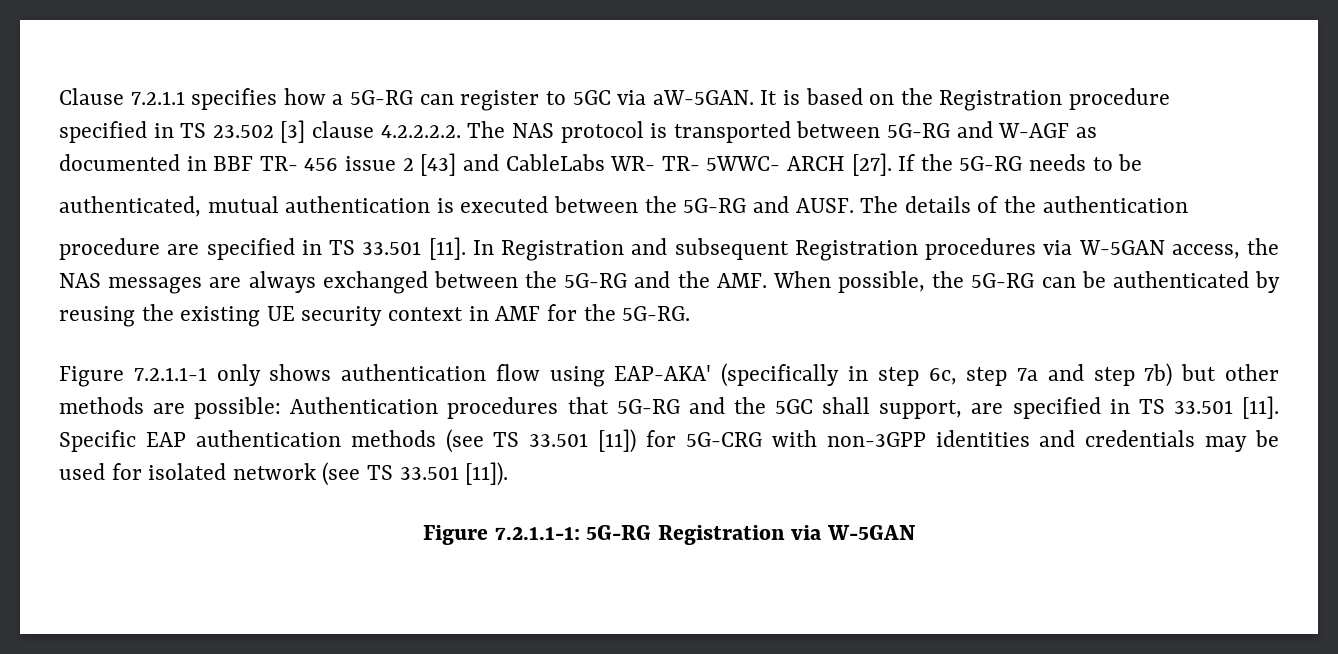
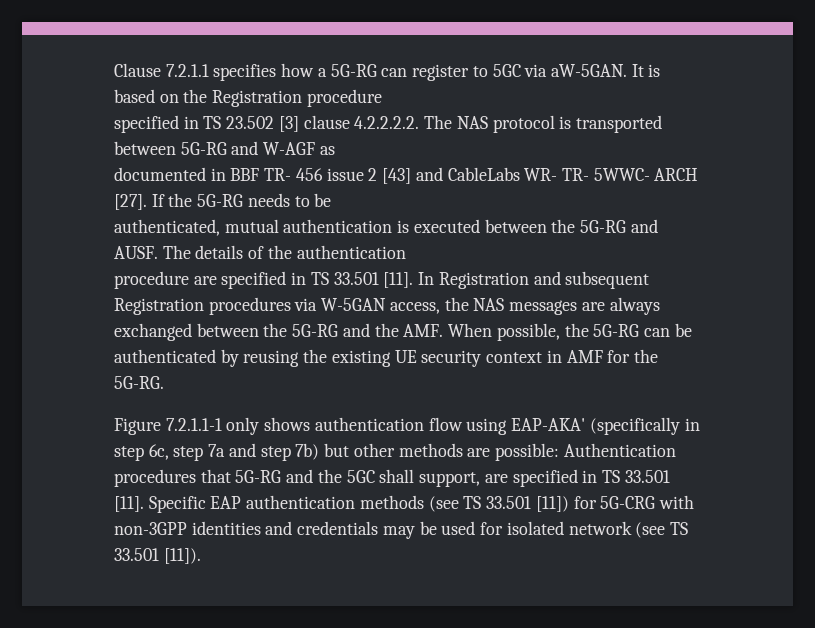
- Figure 7.2.1.1-1: 5G-RG Registration via W-5GAN

